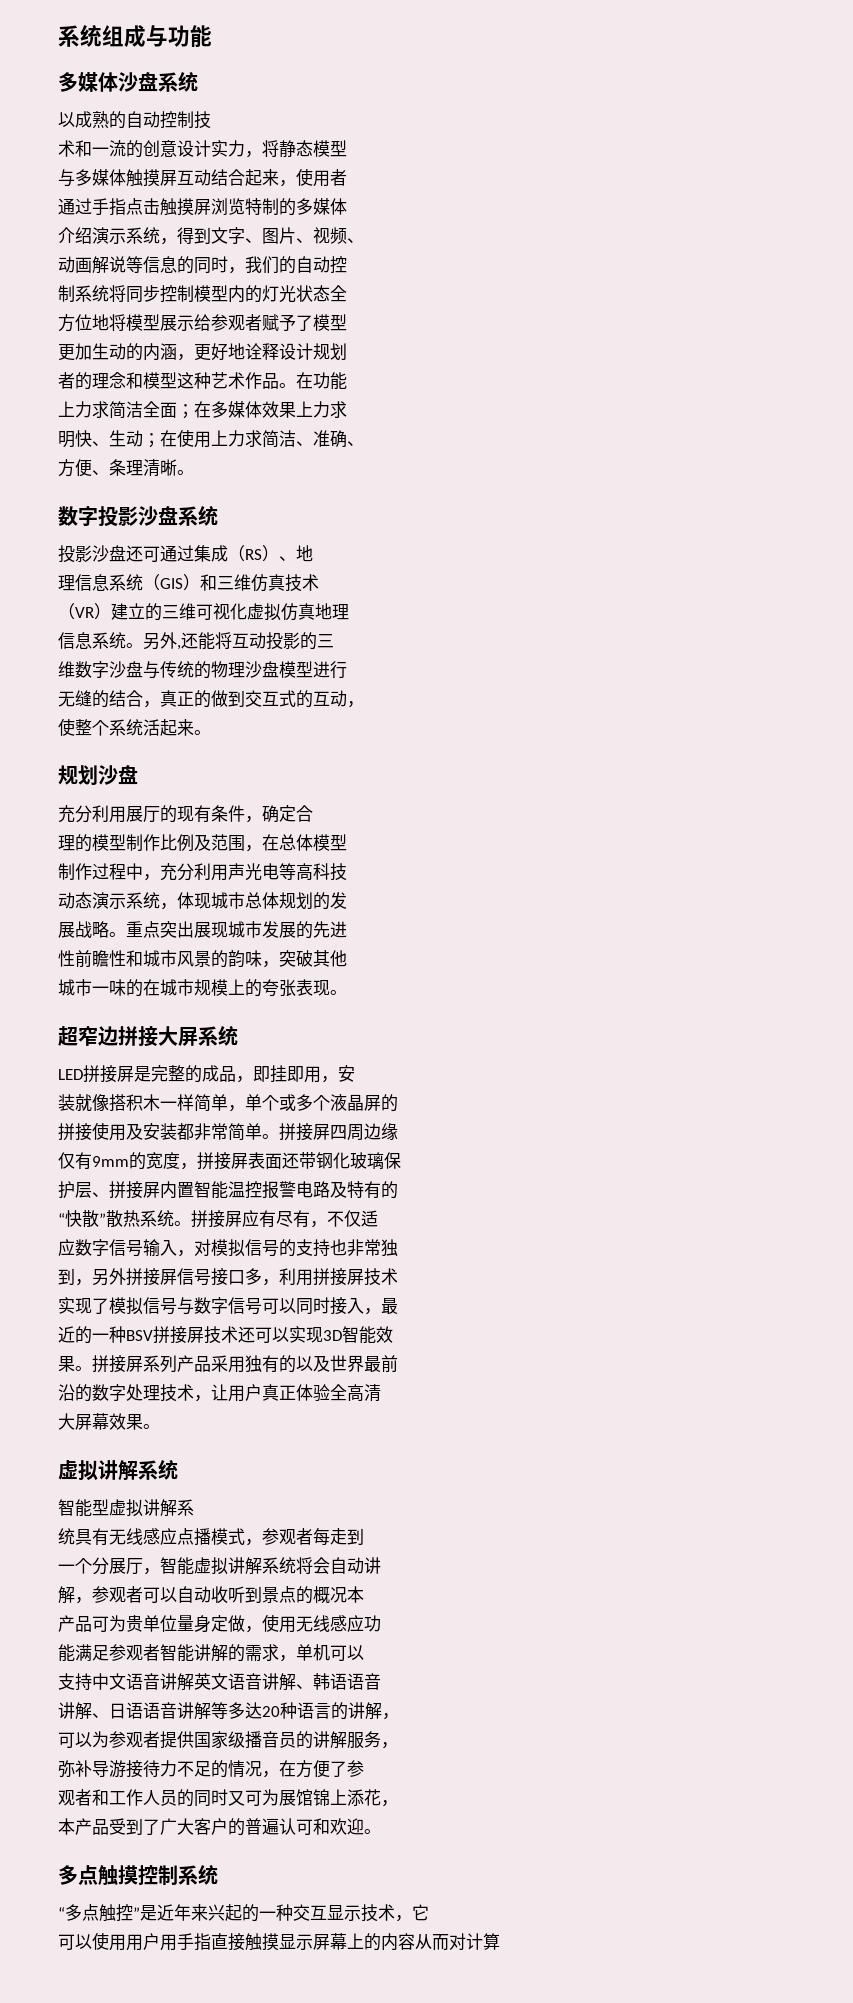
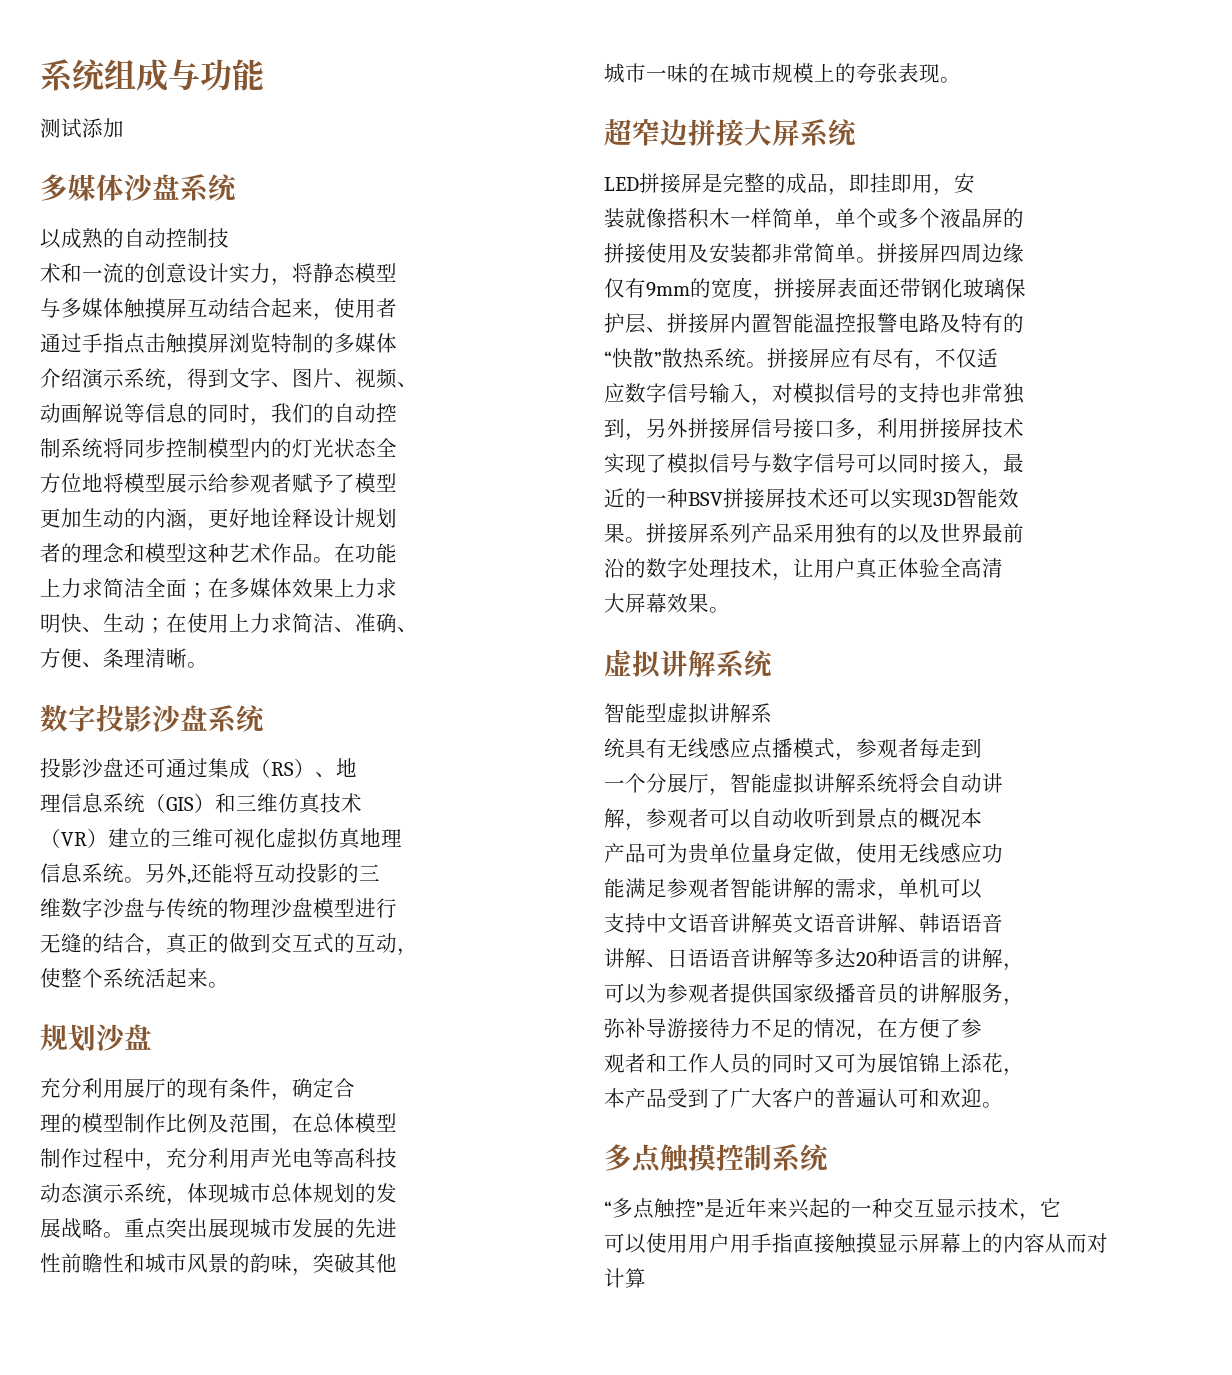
+ 测试添加

